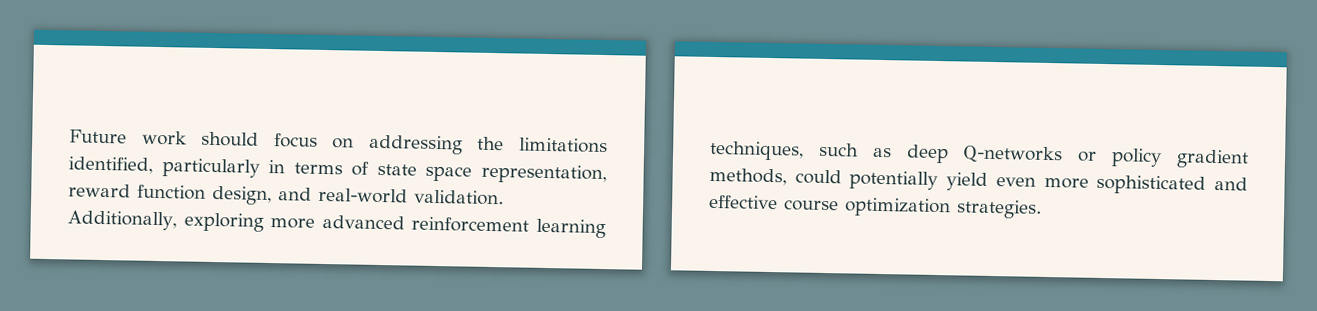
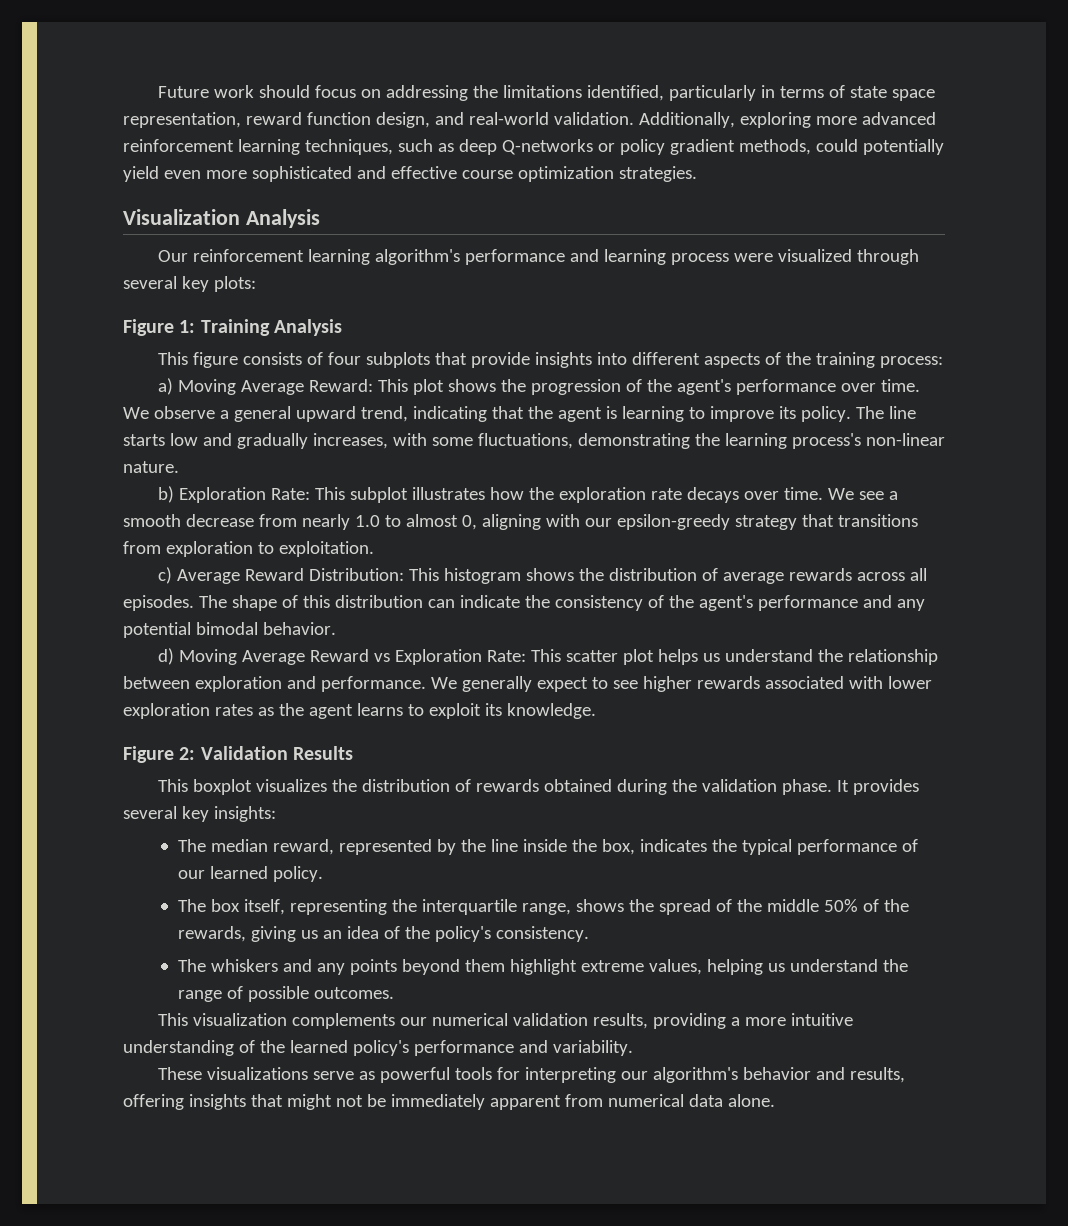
+ Visualization Analysis
+ Our reinforcement learning algorithm's performance and learning process were visualized through several key plots:
+ Figure 1: Training Analysis
+ This figure consists of four subplots that provide insights into different aspects of the training process:
+ a) Moving Average Reward: This plot shows the progression of the agent's performance over time. We observe a general upward trend, indicating that the agent is learning to improve its policy. The line starts low and gradually increases, with some fluctuations, demonstrating the learning process's non-linear nature.
+ b) Exploration Rate: This subplot illustrates how the exploration rate decays over time. We see a smooth decrease from nearly 1.0 to almost 0, aligning with our epsilon-greedy strategy that transitions from exploration to exploitation.
+ c) Average Reward Distribution: This histogram shows the distribution of average rewards across all episodes. The shape of this distribution can indicate the consistency of the agent's performance and any potential bimodal behavior.
+ d) Moving Average Reward vs Exploration Rate: This scatter plot helps us understand the relationship between exploration and performance. We generally expect to see higher rewards associated with lower exploration rates as the agent learns to exploit its knowledge.
+ Figure 2: Validation Results
+ This boxplot visualizes the distribution of rewards obtained during the validation phase. It provides several key insights:
+ The median reward, represented by the line inside the box, indicates the typical performance of our learned policy.
+ The box itself, representing the interquartile range, shows the spread of the middle 50% of the rewards, giving us an idea of the policy's consistency.
+ The whiskers and any points beyond them highlight extreme values, helping us understand the range of possible outcomes.
+ This visualization complements our numerical validation results, providing a more intuitive understanding of the learned policy's performance and variability.
+ These visualizations serve as powerful tools for interpreting our algorithm's behavior and results, offering insights that might not be immediately apparent from numerical data alone.

